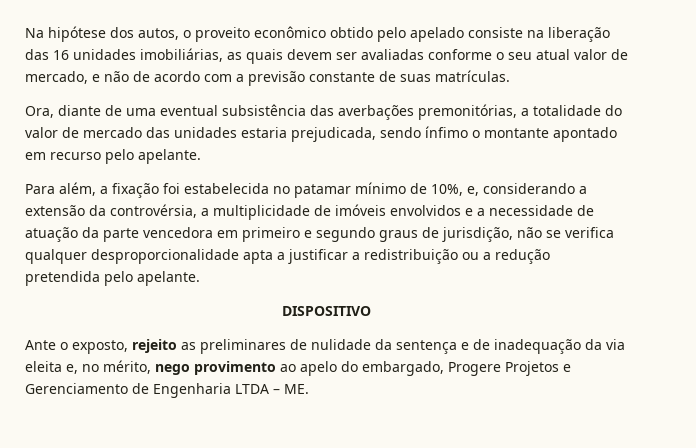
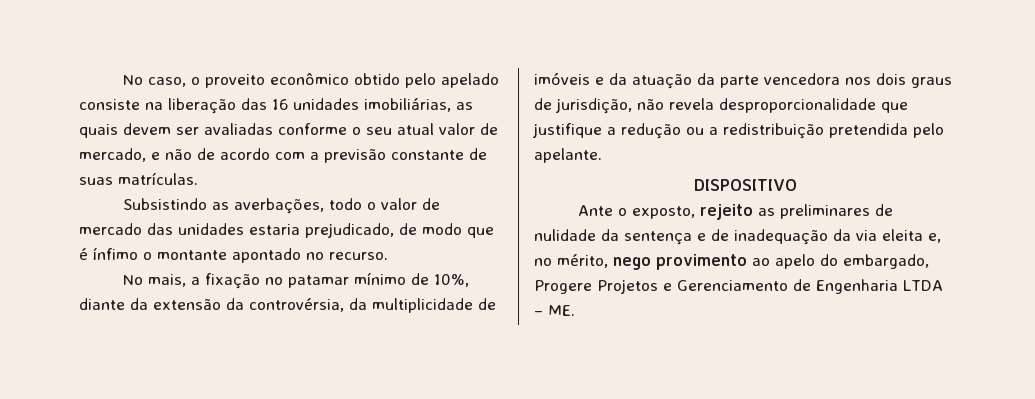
- Na hipótese dos autos, o proveito econômico obtido pelo apelado consiste na liberação das 16 unidades imobiliárias, as quais devem ser avaliadas conforme o seu atual valor de mercado, e não de acordo com a previsão constante de suas matrículas.
+ No caso, o proveito econômico obtido pelo apelado consiste na liberação das 16 unidades imobiliárias, as quais devem ser avaliadas conforme o seu atual valor de mercado, e não de acordo com a previsão constante de suas matrículas.
- Ora, diante de uma eventual subsistência das averbações premonitórias, a totalidade do valor de mercado das unidades estaria prejudicada, sendo ínfimo o montante apontado em recurso pelo apelante.
- Para além, a fixação foi estabelecida no patamar mínimo de 10%, e, considerando a extensão da controvérsia, a multiplicidade de imóveis envolvidos e a necessidade de atuação da parte vencedora em primeiro e segundo graus de jurisdição, não se verifica qualquer desproporcionalidade apta a justificar a redistribuição ou a redução pretendida pelo apelante.
+ Subsistindo as averbações, todo o valor de mercado das unidades estaria prejudicado, de modo que é ínfimo o montante apontado no recurso.
+ No mais, a fixação no patamar mínimo de 10%, diante da extensão da controvérsia, da multiplicidade de imóveis e da atuação da parte vencedora nos dois graus de jurisdição, não revela desproporcionalidade que justifique a redução ou a redistribuição pretendida pelo apelante.

